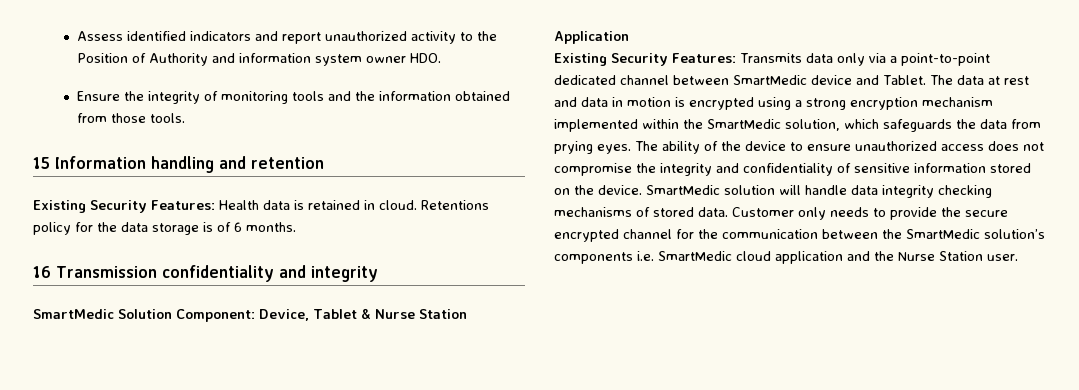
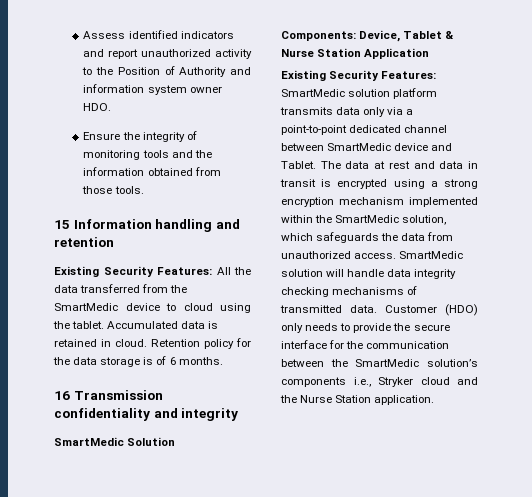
- Existing Security Features: Health data is retained in cloud.
+ Existing Security Features: All the data transferred from the SmartMedic device to cloud using the tablet. Accumulated data is retained in cloud.
- Retentions policy for the data storage is of 6 months.
+ Retention policy for the data storage is of 6 months.
- SmartMedic Solution Component: Device, Tablet & Nurse Station Application
+ SmartMedic Solution Components: Device, Tablet & Nurse Station Application
- Existing Security Features: Transmits data only via a point-to-point dedicated channel between SmartMedic device and Tablet.
+ Existing Security Features: SmartMedic solution platform transmits data only via a point-to-point dedicated channel between SmartMedic device and Tablet.
- The data at rest and data in motion is encrypted using a strong encryption mechanism implemented within the SmartMedic solution, which safeguards the data from prying eyes. The ability of the device to ensure unauthorized access does not compromise the integrity and confidentiality of sensitive information stored on the device.
+ The data at rest and data in transit is encrypted using a strong encryption mechanism implemented within the SmartMedic solution, which safeguards the data from unauthorized access.
- SmartMedic solution will handle data integrity checking mechanisms of stored data.
+ SmartMedic solution will handle data integrity checking mechanisms of transmitted data.
- Customer only needs to provide the secure encrypted channel for the communication between the SmartMedic solution’s components i.e. SmartMedic cloud application and the Nurse Station user.
+ Customer (HDO) only needs to provide the secure interface for the communication between the SmartMedic solution’s components i.e., Stryker cloud and the Nurse Station application.

